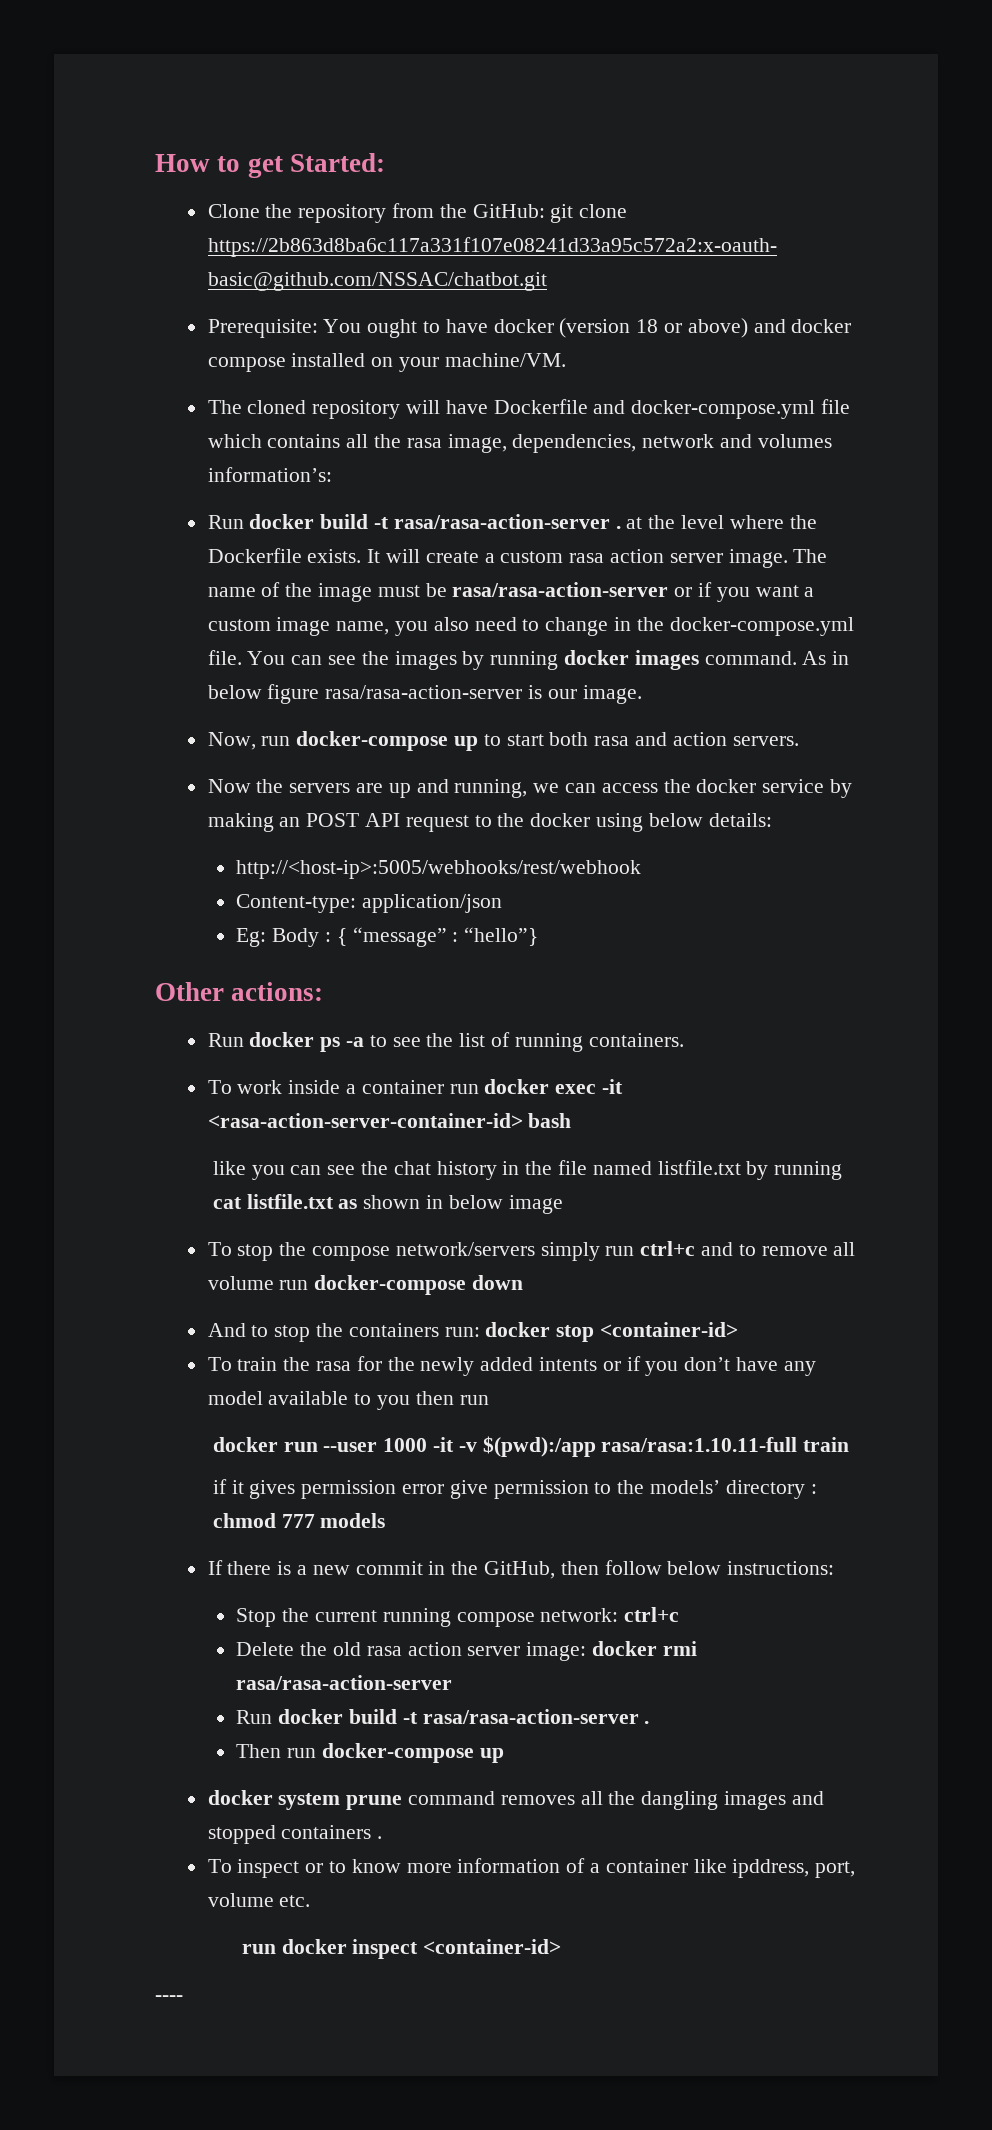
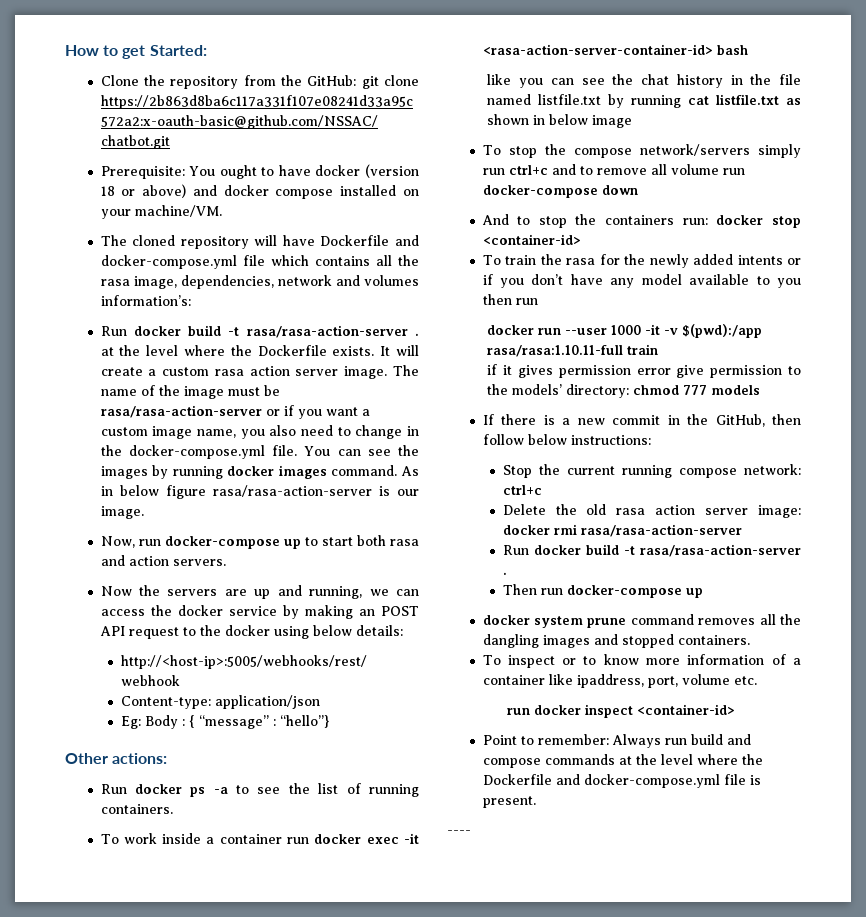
- if it gives permission error give permission to the models’ directory : chmod 777 models
+ if it gives permission error give permission to the models’ directory: chmod 777 models
- docker system prune command removes all the dangling images and stopped containers .
+ docker system prune command removes all the dangling images and stopped containers.
- To inspect or to know more information of a container like ipddress, port, volume etc.
+ To inspect or to know more information of a container like ipaddress, port, volume etc.
+ Point to remember: Always run build and compose commands at the level where the Dockerfile and docker-compose.yml file is present.

